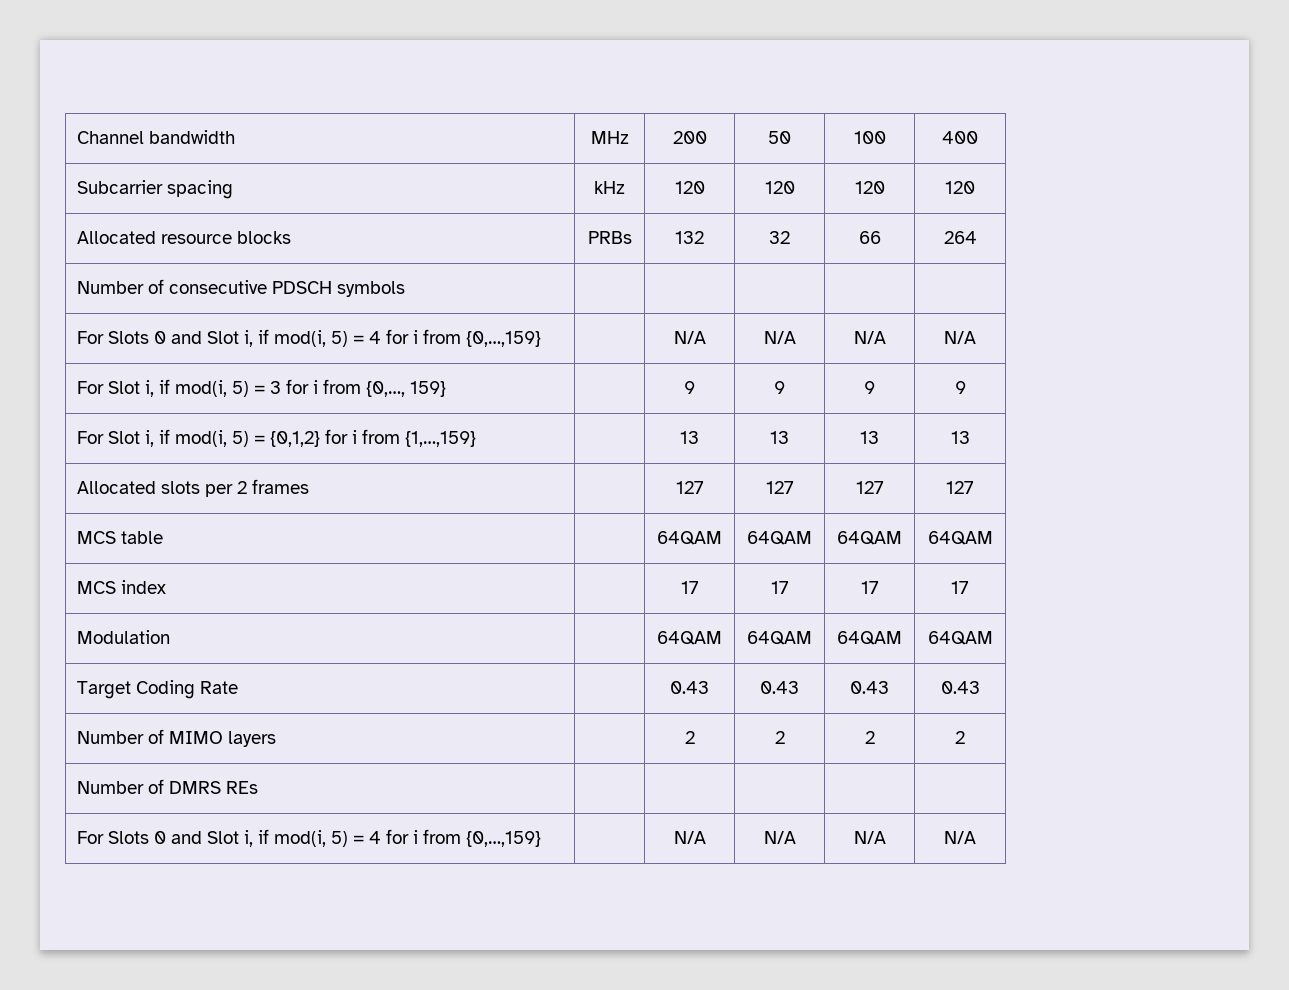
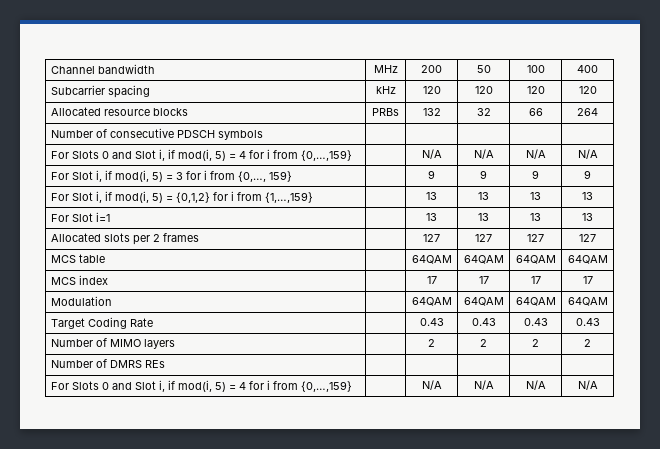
+ For Slot i=1 | | 13 | 13 | 13 | 13

